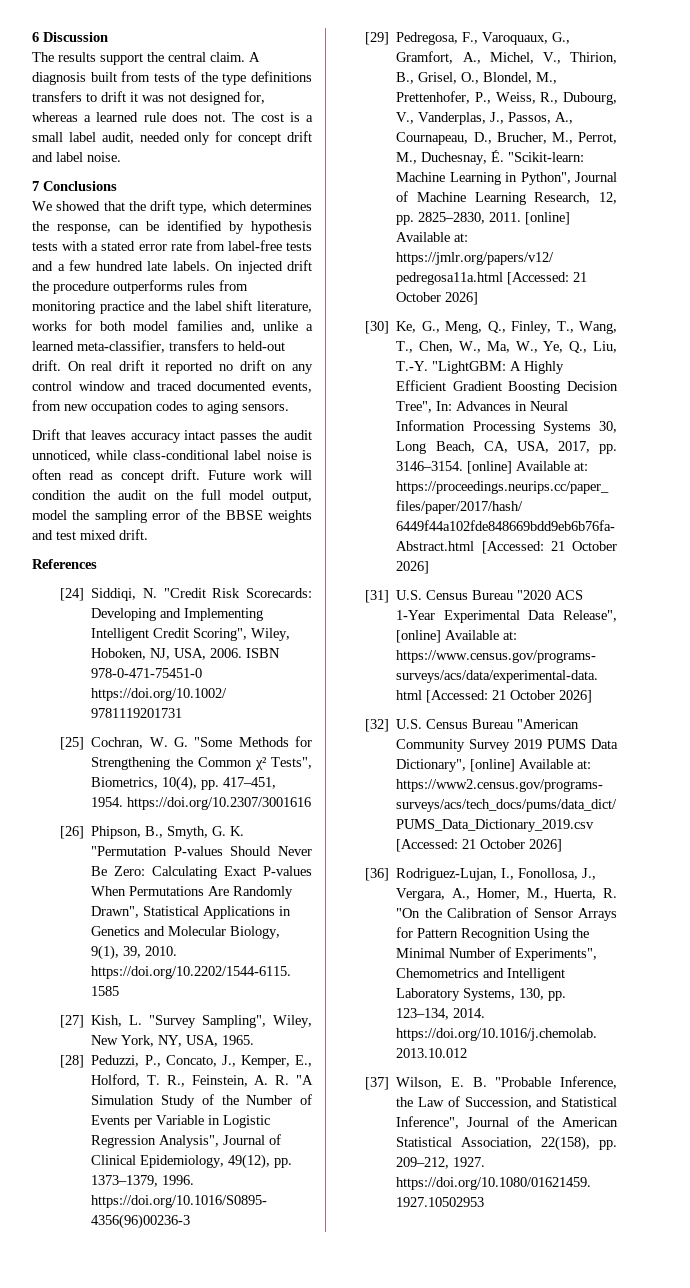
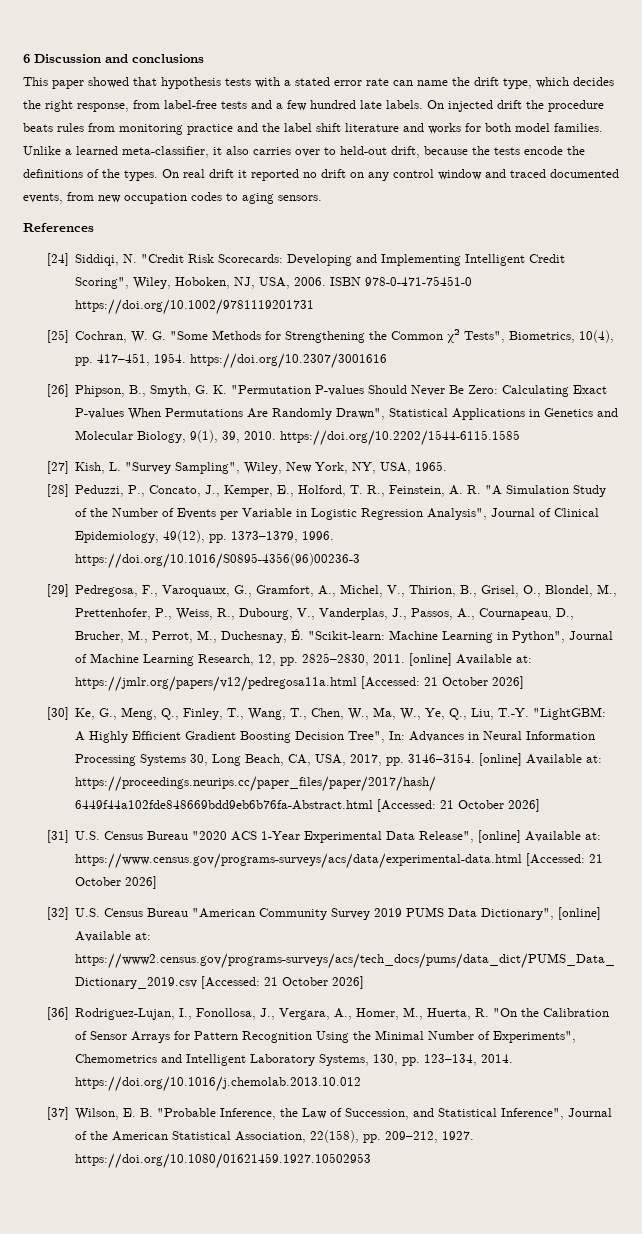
- 6 Discussion
- The results support the central claim. A diagnosis built from tests of the type definitions transfers to drift it was not designed for, whereas a learned rule does not. The cost is a small label audit, needed only for concept drift and label noise.
- 7 Conclusions
- We showed that the drift type, which determines the response, can be identified by hypothesis tests with a stated error rate from label-free tests and a few hundred late labels.
+ 6 Discussion and conclusions
+ This paper showed that hypothesis tests with a stated error rate can name the drift type, which decides the right response, from label-free tests and a few hundred late labels.
- On injected drift the procedure outperforms rules from monitoring practice and the label shift literature, works for both model families and, unlike a learned meta-classifier, transfers to held-out drift.
+ On injected drift the procedure beats rules from monitoring practice and the label shift literature and works for both model families. Unlike a learned meta-classifier, it also carries over to held-out drift, because the tests encode the definitions of the types.
- Drift that leaves accuracy intact passes the audit unnoticed, while class-conditional label noise is often read as concept drift. Future work will condition the audit on the full model output, model the sampling error of the BBSE weights and test mixed drift.

